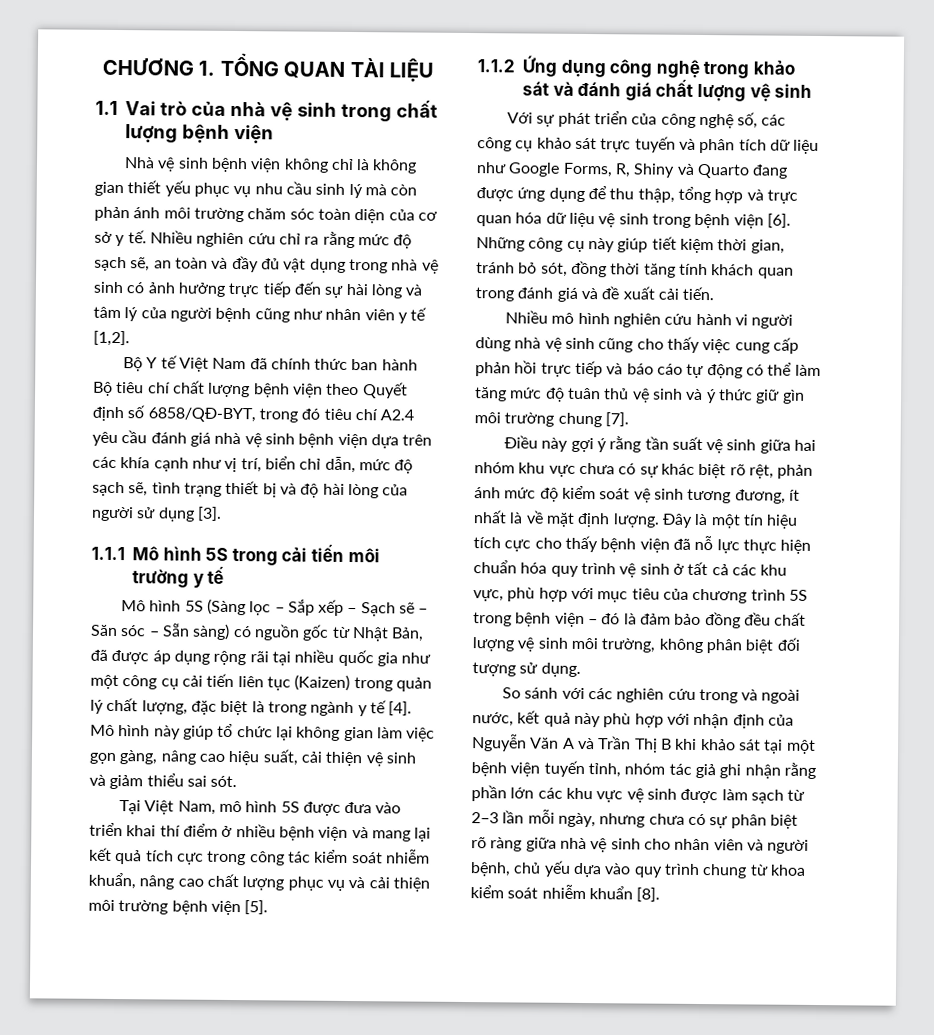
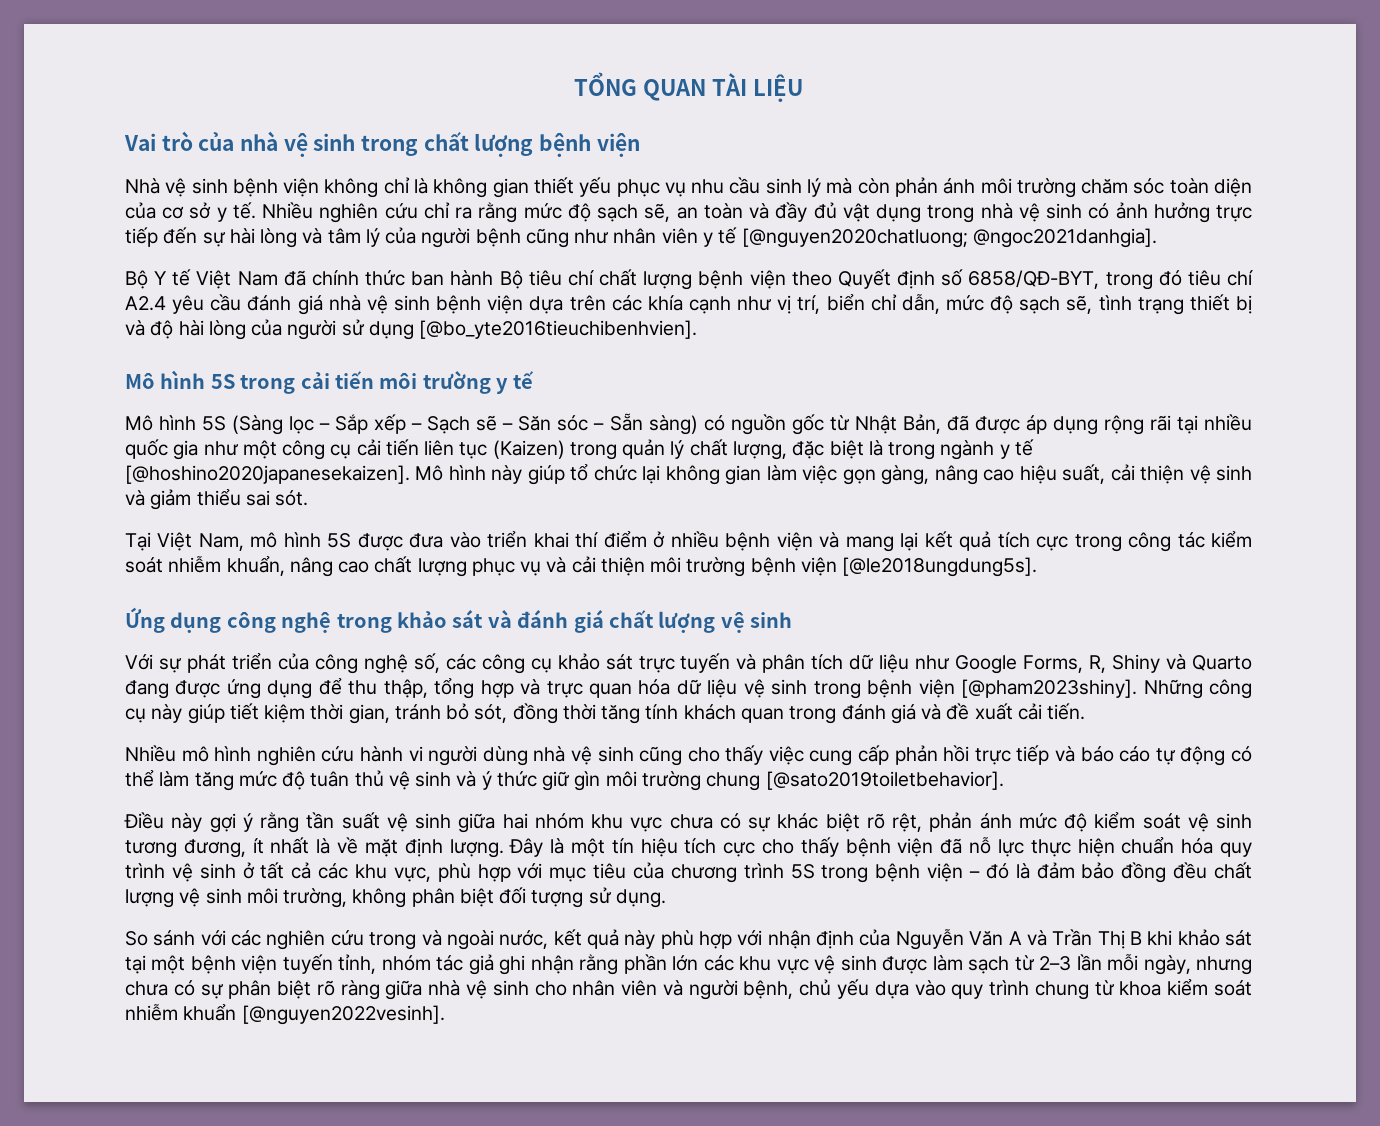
- CHƯƠNG 1. TỔNG QUAN TÀI LIỆU
+ TỔNG QUAN TÀI LIỆU
- 1.1 Vai trò của nhà vệ sinh trong chất lượng bệnh viện
+ Vai trò của nhà vệ sinh trong chất lượng bệnh viện
- Nhiều nghiên cứu chỉ ra rằng mức độ sạch sẽ, an toàn và đầy đủ vật dụng trong nhà vệ sinh có ảnh hưởng trực tiếp đến sự hài lòng và tâm lý của người bệnh cũng như nhân viên y tế [1,2].
+ Nhiều nghiên cứu chỉ ra rằng mức độ sạch sẽ, an toàn và đầy đủ vật dụng trong nhà vệ sinh có ảnh hưởng trực tiếp đến sự hài lòng và tâm lý của người bệnh cũng như nhân viên y tế [@nguyen2020chatluong; @ngoc2021danhgia].
- Bộ Y tế Việt Nam đã chính thức ban hành Bộ tiêu chí chất lượng bệnh viện theo Quyết định số 6858/QĐ-BYT, trong đó tiêu chí A2.4 yêu cầu đánh giá nhà vệ sinh bệnh viện dựa trên các khía cạnh như vị trí, biển chỉ dẫn, mức độ sạch sẽ, tình trạng thiết bị và độ hài lòng của người sử dụng [3].
- 1.1.1 Mô hình 5S trong cải tiến môi trường y tế
+ Bộ Y tế Việt Nam đã chính thức ban hành Bộ tiêu chí chất lượng bệnh viện theo Quyết định số 6858/QĐ-BYT, trong đó tiêu chí A2.4 yêu cầu đánh giá nhà vệ sinh bệnh viện dựa trên các khía cạnh như vị trí, biển chỉ dẫn, mức độ sạch sẽ, tình trạng thiết bị và độ hài lòng của người sử dụng [@bo_yte2016tieuchibenhvien].
+ Mô hình 5S trong cải tiến môi trường y tế
- Mô hình 5S (Sàng lọc – Sắp xếp – Sạch sẽ – Săn sóc – Sẵn sàng) có nguồn gốc từ Nhật Bản, đã được áp dụng rộng rãi tại nhiều quốc gia như một công cụ cải tiến liên tục (Kaizen) trong quản lý chất lượng, đặc biệt là trong ngành y tế [4].
+ Mô hình 5S (Sàng lọc – Sắp xếp – Sạch sẽ – Săn sóc – Sẵn sàng) có nguồn gốc từ Nhật Bản, đã được áp dụng rộng rãi tại nhiều quốc gia như một công cụ cải tiến liên tục (Kaizen) trong quản lý chất lượng, đặc biệt là trong ngành y tế [@hoshino2020japanesekaizen].
- Tại Việt Nam, mô hình 5S được đưa vào triển khai thí điểm ở nhiều bệnh viện và mang lại kết quả tích cực trong công tác kiểm soát nhiễm khuẩn, nâng cao chất lượng phục vụ và cải thiện môi trường bệnh viện [5].
- 1.1.2 Ứng dụng công nghệ trong khảo sát và đánh giá chất lượng vệ sinh
+ Tại Việt Nam, mô hình 5S được đưa vào triển khai thí điểm ở nhiều bệnh viện và mang lại kết quả tích cực trong công tác kiểm soát nhiễm khuẩn, nâng cao chất lượng phục vụ và cải thiện môi trường bệnh viện [@le2018ungdung5s].
+ Ứng dụng công nghệ trong khảo sát và đánh giá chất lượng vệ sinh
- Với sự phát triển của công nghệ số, các công cụ khảo sát trực tuyến và phân tích dữ liệu như Google Forms, R, Shiny và Quarto đang được ứng dụng để thu thập, tổng hợp và trực quan hóa dữ liệu vệ sinh trong bệnh viện [6].
+ Với sự phát triển của công nghệ số, các công cụ khảo sát trực tuyến và phân tích dữ liệu như Google Forms, R, Shiny và Quarto đang được ứng dụng để thu thập, tổng hợp và trực quan hóa dữ liệu vệ sinh trong bệnh viện [@pham2023shiny].
- Nhiều mô hình nghiên cứu hành vi người dùng nhà vệ sinh cũng cho thấy việc cung cấp phản hồi trực tiếp và báo cáo tự động có thể làm tăng mức độ tuân thủ vệ sinh và ý thức giữ gìn môi trường chung [7].
+ Nhiều mô hình nghiên cứu hành vi người dùng nhà vệ sinh cũng cho thấy việc cung cấp phản hồi trực tiếp và báo cáo tự động có thể làm tăng mức độ tuân thủ vệ sinh và ý thức giữ gìn môi trường chung [@sato2019toiletbehavior].
- So sánh với các nghiên cứu trong và ngoài nước, kết quả này phù hợp với nhận định của Nguyễn Văn A và Trần Thị B khi khảo sát tại một bệnh viện tuyến tỉnh, nhóm tác giả ghi nhận rằng phần lớn các khu vực vệ sinh được làm sạch từ 2–3 lần mỗi ngày, nhưng chưa có sự phân biệt rõ ràng giữa nhà vệ sinh cho nhân viên và người bệnh, chủ yếu dựa vào quy trình chung từ khoa kiểm soát nhiễm khuẩn [8].
+ So sánh với các nghiên cứu trong và ngoài nước, kết quả này phù hợp với nhận định của Nguyễn Văn A và Trần Thị B khi khảo sát tại một bệnh viện tuyến tỉnh, nhóm tác giả ghi nhận rằng phần lớn các khu vực vệ sinh được làm sạch từ 2–3 lần mỗi ngày, nhưng chưa có sự phân biệt rõ ràng giữa nhà vệ sinh cho nhân viên và người bệnh, chủ yếu dựa vào quy trình chung từ khoa kiểm soát nhiễm khuẩn [@nguyen2022vesinh].

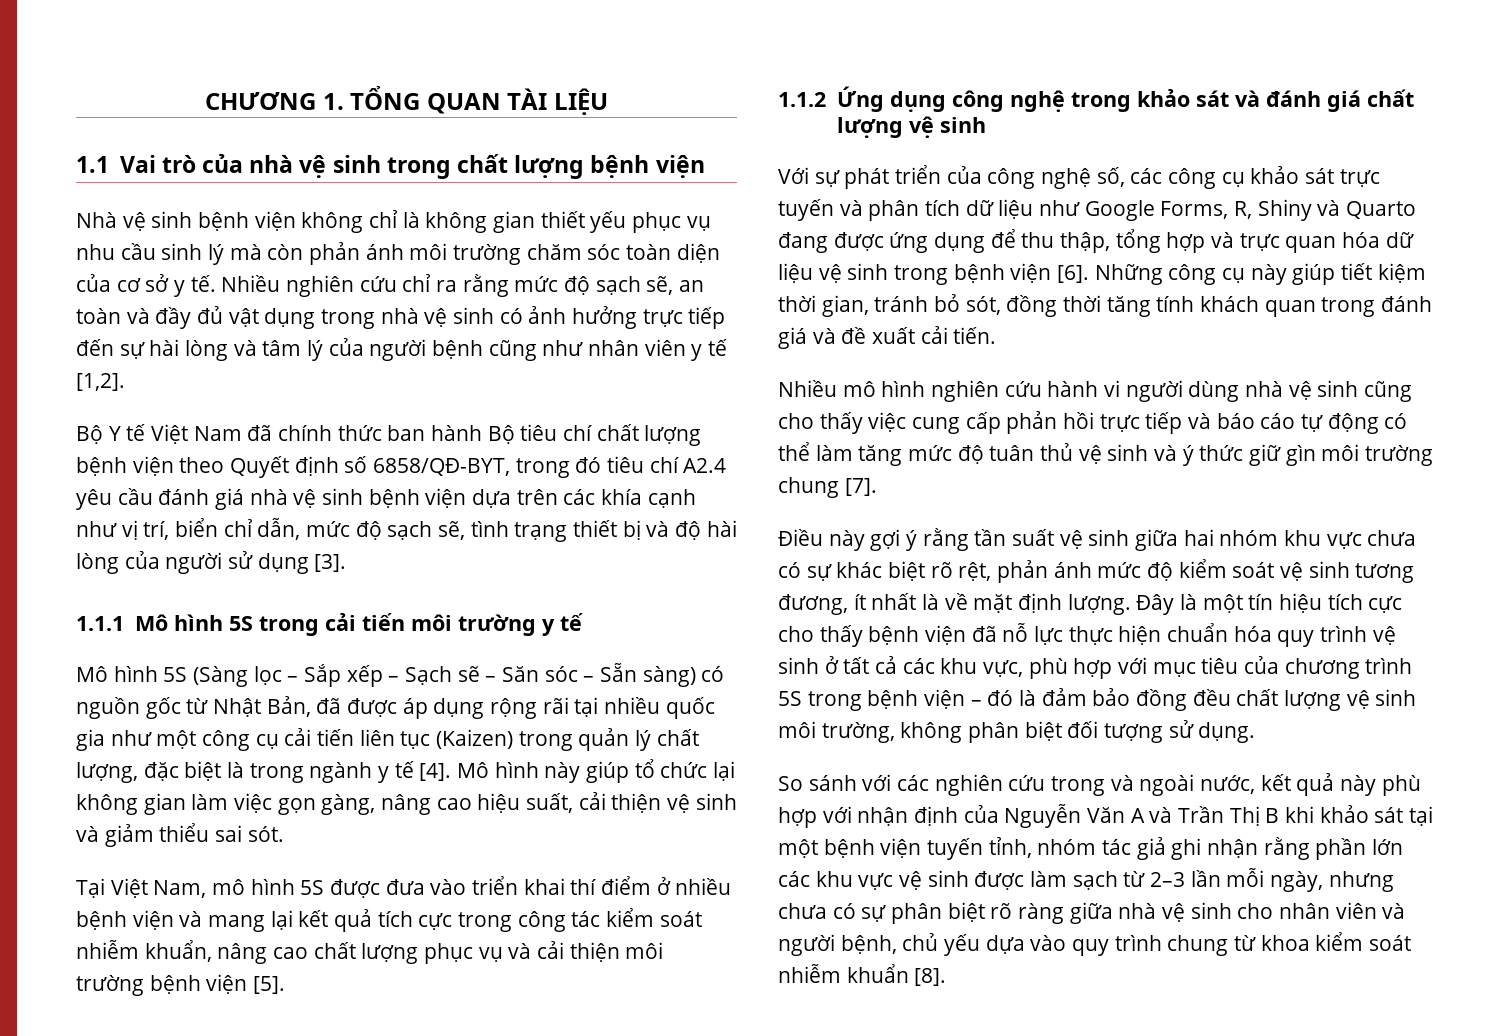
- TỔNG QUAN TÀI LIỆU
+ CHƯƠNG 1. TỔNG QUAN TÀI LIỆU
- Vai trò của nhà vệ sinh trong chất lượng bệnh viện
+ 1.1 Vai trò của nhà vệ sinh trong chất lượng bệnh viện
- Nhiều nghiên cứu chỉ ra rằng mức độ sạch sẽ, an toàn và đầy đủ vật dụng trong nhà vệ sinh có ảnh hưởng trực tiếp đến sự hài lòng và tâm lý của người bệnh cũng như nhân viên y tế [@nguyen2020chatluong; @ngoc2021danhgia].
+ Nhiều nghiên cứu chỉ ra rằng mức độ sạch sẽ, an toàn và đầy đủ vật dụng trong nhà vệ sinh có ảnh hưởng trực tiếp đến sự hài lòng và tâm lý của người bệnh cũng như nhân viên y tế [1,2].
- Bộ Y tế Việt Nam đã chính thức ban hành Bộ tiêu chí chất lượng bệnh viện theo Quyết định số 6858/QĐ-BYT, trong đó tiêu chí A2.4 yêu cầu đánh giá nhà vệ sinh bệnh viện dựa trên các khía cạnh như vị trí, biển chỉ dẫn, mức độ sạch sẽ, tình trạng thiết bị và độ hài lòng của người sử dụng [@bo_yte2016tieuchibenhvien].
- Mô hình 5S trong cải tiến môi trường y tế
+ Bộ Y tế Việt Nam đã chính thức ban hành Bộ tiêu chí chất lượng bệnh viện theo Quyết định số 6858/QĐ-BYT, trong đó tiêu chí A2.4 yêu cầu đánh giá nhà vệ sinh bệnh viện dựa trên các khía cạnh như vị trí, biển chỉ dẫn, mức độ sạch sẽ, tình trạng thiết bị và độ hài lòng của người sử dụng [3].
+ 1.1.1 Mô hình 5S trong cải tiến môi trường y tế
- Mô hình 5S (Sàng lọc – Sắp xếp – Sạch sẽ – Săn sóc – Sẵn sàng) có nguồn gốc từ Nhật Bản, đã được áp dụng rộng rãi tại nhiều quốc gia như một công cụ cải tiến liên tục (Kaizen) trong quản lý chất lượng, đặc biệt là trong ngành y tế [@hoshino2020japanesekaizen].
+ Mô hình 5S (Sàng lọc – Sắp xếp – Sạch sẽ – Săn sóc – Sẵn sàng) có nguồn gốc từ Nhật Bản, đã được áp dụng rộng rãi tại nhiều quốc gia như một công cụ cải tiến liên tục (Kaizen) trong quản lý chất lượng, đặc biệt là trong ngành y tế [4].
- Tại Việt Nam, mô hình 5S được đưa vào triển khai thí điểm ở nhiều bệnh viện và mang lại kết quả tích cực trong công tác kiểm soát nhiễm khuẩn, nâng cao chất lượng phục vụ và cải thiện môi trường bệnh viện [@le2018ungdung5s].
- Ứng dụng công nghệ trong khảo sát và đánh giá chất lượng vệ sinh
+ Tại Việt Nam, mô hình 5S được đưa vào triển khai thí điểm ở nhiều bệnh viện và mang lại kết quả tích cực trong công tác kiểm soát nhiễm khuẩn, nâng cao chất lượng phục vụ và cải thiện môi trường bệnh viện [5].
+ 1.1.2 Ứng dụng công nghệ trong khảo sát và đánh giá chất lượng vệ sinh
- Với sự phát triển của công nghệ số, các công cụ khảo sát trực tuyến và phân tích dữ liệu như Google Forms, R, Shiny và Quarto đang được ứng dụng để thu thập, tổng hợp và trực quan hóa dữ liệu vệ sinh trong bệnh viện [@pham2023shiny].
+ Với sự phát triển của công nghệ số, các công cụ khảo sát trực tuyến và phân tích dữ liệu như Google Forms, R, Shiny và Quarto đang được ứng dụng để thu thập, tổng hợp và trực quan hóa dữ liệu vệ sinh trong bệnh viện [6].
- Nhiều mô hình nghiên cứu hành vi người dùng nhà vệ sinh cũng cho thấy việc cung cấp phản hồi trực tiếp và báo cáo tự động có thể làm tăng mức độ tuân thủ vệ sinh và ý thức giữ gìn môi trường chung [@sato2019toiletbehavior].
+ Nhiều mô hình nghiên cứu hành vi người dùng nhà vệ sinh cũng cho thấy việc cung cấp phản hồi trực tiếp và báo cáo tự động có thể làm tăng mức độ tuân thủ vệ sinh và ý thức giữ gìn môi trường chung [7].
- So sánh với các nghiên cứu trong và ngoài nước, kết quả này phù hợp với nhận định của Nguyễn Văn A và Trần Thị B khi khảo sát tại một bệnh viện tuyến tỉnh, nhóm tác giả ghi nhận rằng phần lớn các khu vực vệ sinh được làm sạch từ 2–3 lần mỗi ngày, nhưng chưa có sự phân biệt rõ ràng giữa nhà vệ sinh cho nhân viên và người bệnh, chủ yếu dựa vào quy trình chung từ khoa kiểm soát nhiễm khuẩn [@nguyen2022vesinh].
+ So sánh với các nghiên cứu trong và ngoài nước, kết quả này phù hợp với nhận định của Nguyễn Văn A và Trần Thị B khi khảo sát tại một bệnh viện tuyến tỉnh, nhóm tác giả ghi nhận rằng phần lớn các khu vực vệ sinh được làm sạch từ 2–3 lần mỗi ngày, nhưng chưa có sự phân biệt rõ ràng giữa nhà vệ sinh cho nhân viên và người bệnh, chủ yếu dựa vào quy trình chung từ khoa kiểm soát nhiễm khuẩn [8].

